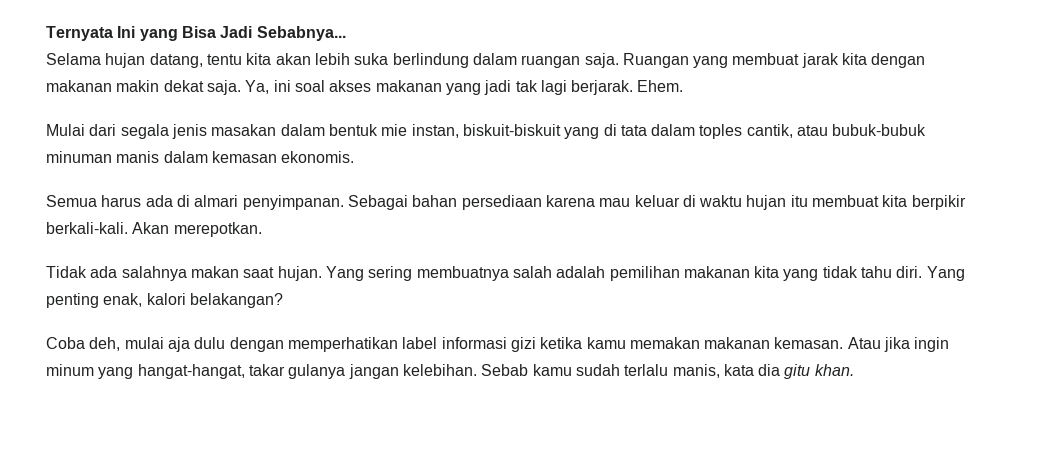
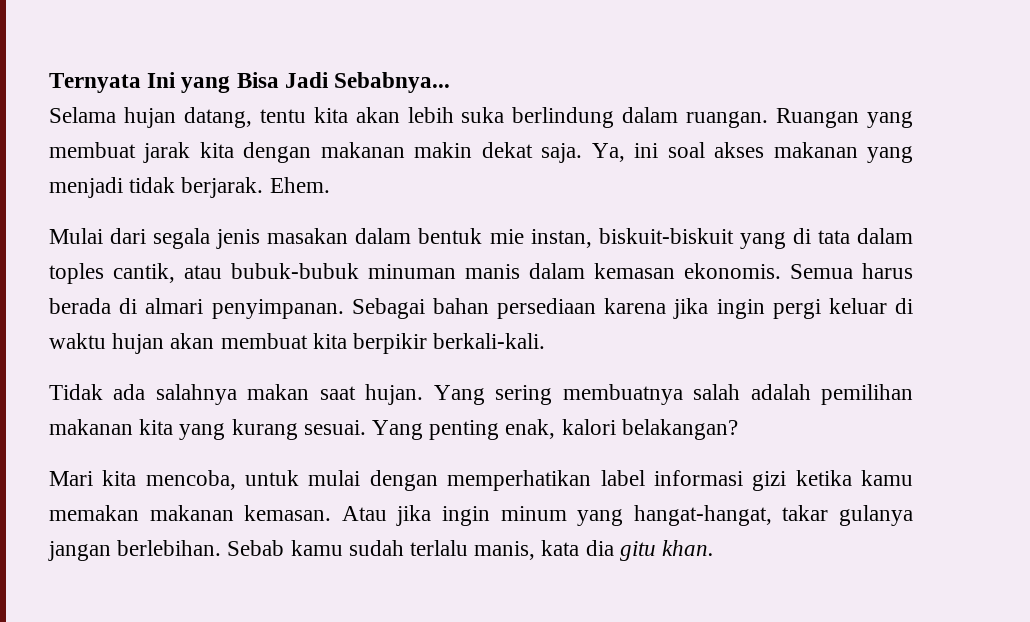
- Selama hujan datang, tentu kita akan lebih suka berlindung dalam ruangan saja.
+ Selama hujan datang, tentu kita akan lebih suka berlindung dalam ruangan.
- Ya, ini soal akses makanan yang jadi tak lagi berjarak.
+ Ya, ini soal akses makanan yang menjadi tidak berjarak.
- Mulai dari segala jenis masakan dalam bentuk mie instan, biskuit-biskuit yang di tata dalam toples cantik, atau bubuk-bubuk minuman manis dalam kemasan ekonomis.
- Semua harus ada di almari penyimpanan.
+ Mulai dari segala jenis masakan dalam bentuk mie instan, biskuit-biskuit yang di tata dalam toples cantik, atau bubuk-bubuk minuman manis dalam kemasan ekonomis. Semua harus berada di almari penyimpanan.
- Sebagai bahan persediaan karena mau keluar di waktu hujan itu membuat kita berpikir berkali-kali. Akan merepotkan.
+ Sebagai bahan persediaan karena jika ingin pergi keluar di waktu hujan akan membuat kita berpikir berkali-kali.
- Yang sering membuatnya salah adalah pemilihan makanan kita yang tidak tahu diri.
+ Yang sering membuatnya salah adalah pemilihan makanan kita yang kurang sesuai.
- Coba deh, mulai aja dulu dengan memperhatikan label informasi gizi ketika kamu memakan makanan kemasan.
+ Mari kita mencoba, untuk mulai dengan memperhatikan label informasi gizi ketika kamu memakan makanan kemasan.
- Atau jika ingin minum yang hangat-hangat, takar gulanya jangan kelebihan.
+ Atau jika ingin minum yang hangat-hangat, takar gulanya jangan berlebihan.

